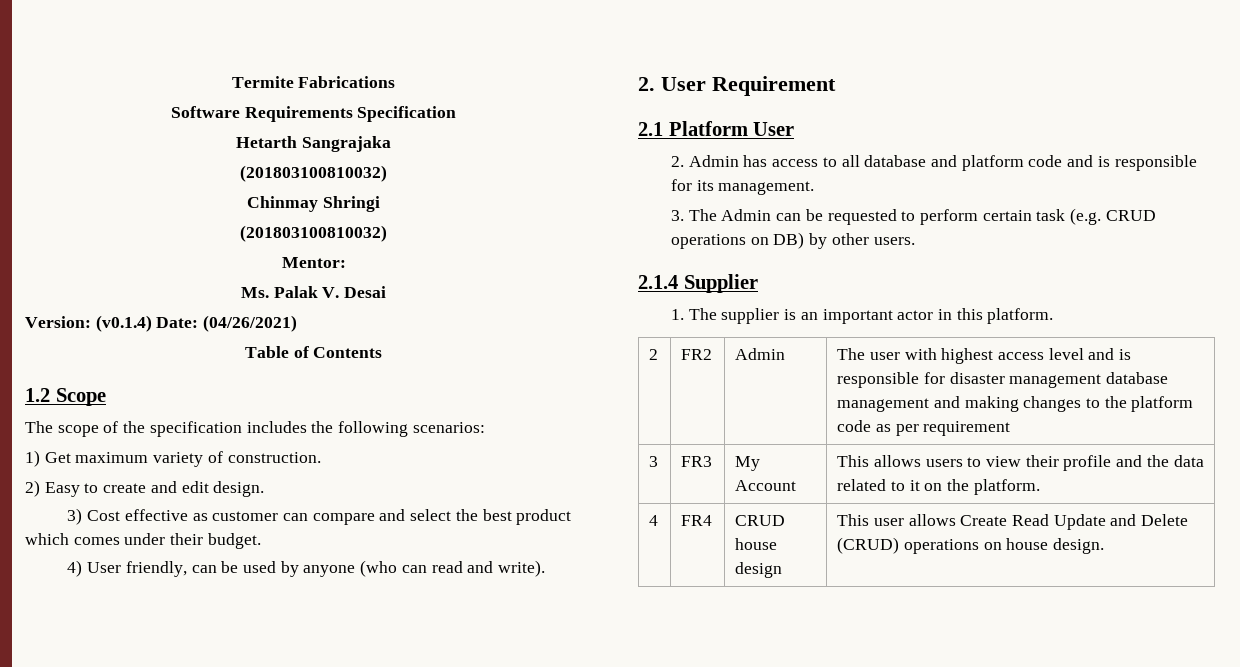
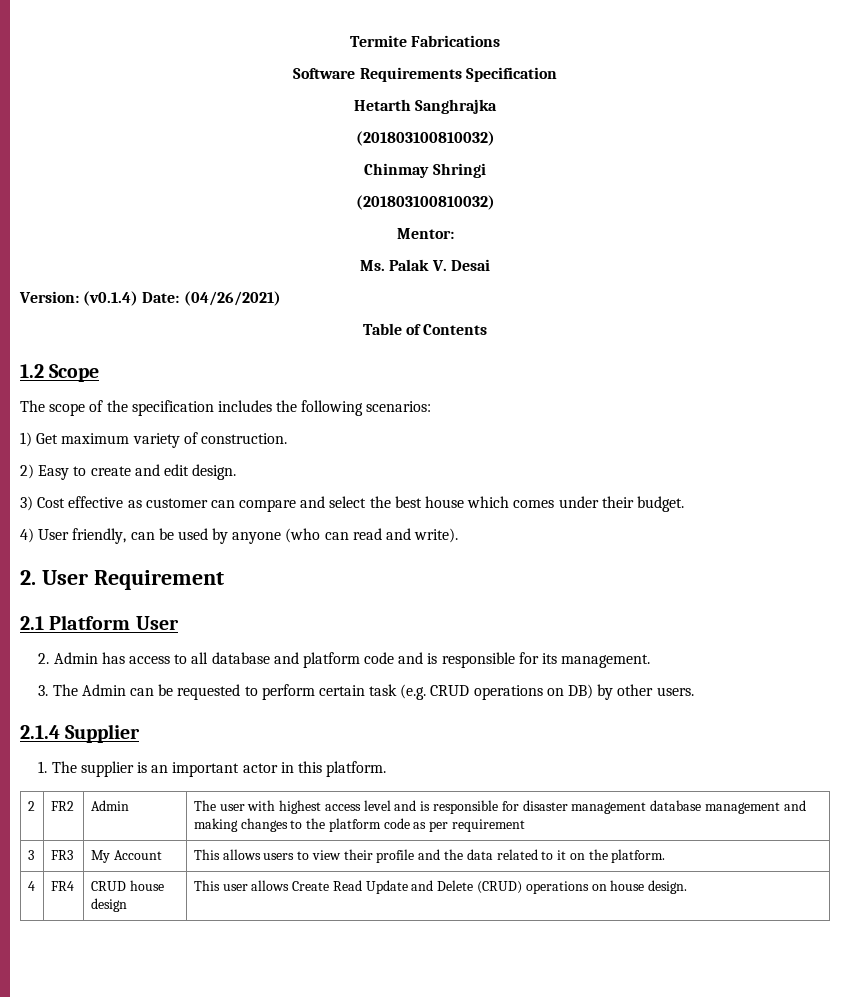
- Hetarth Sangrajaka
+ Hetarth Sanghrajka
- 3) Cost effective as customer can compare and select the best product which comes under their budget.
+ 3) Cost effective as customer can compare and select the best house which comes under their budget.

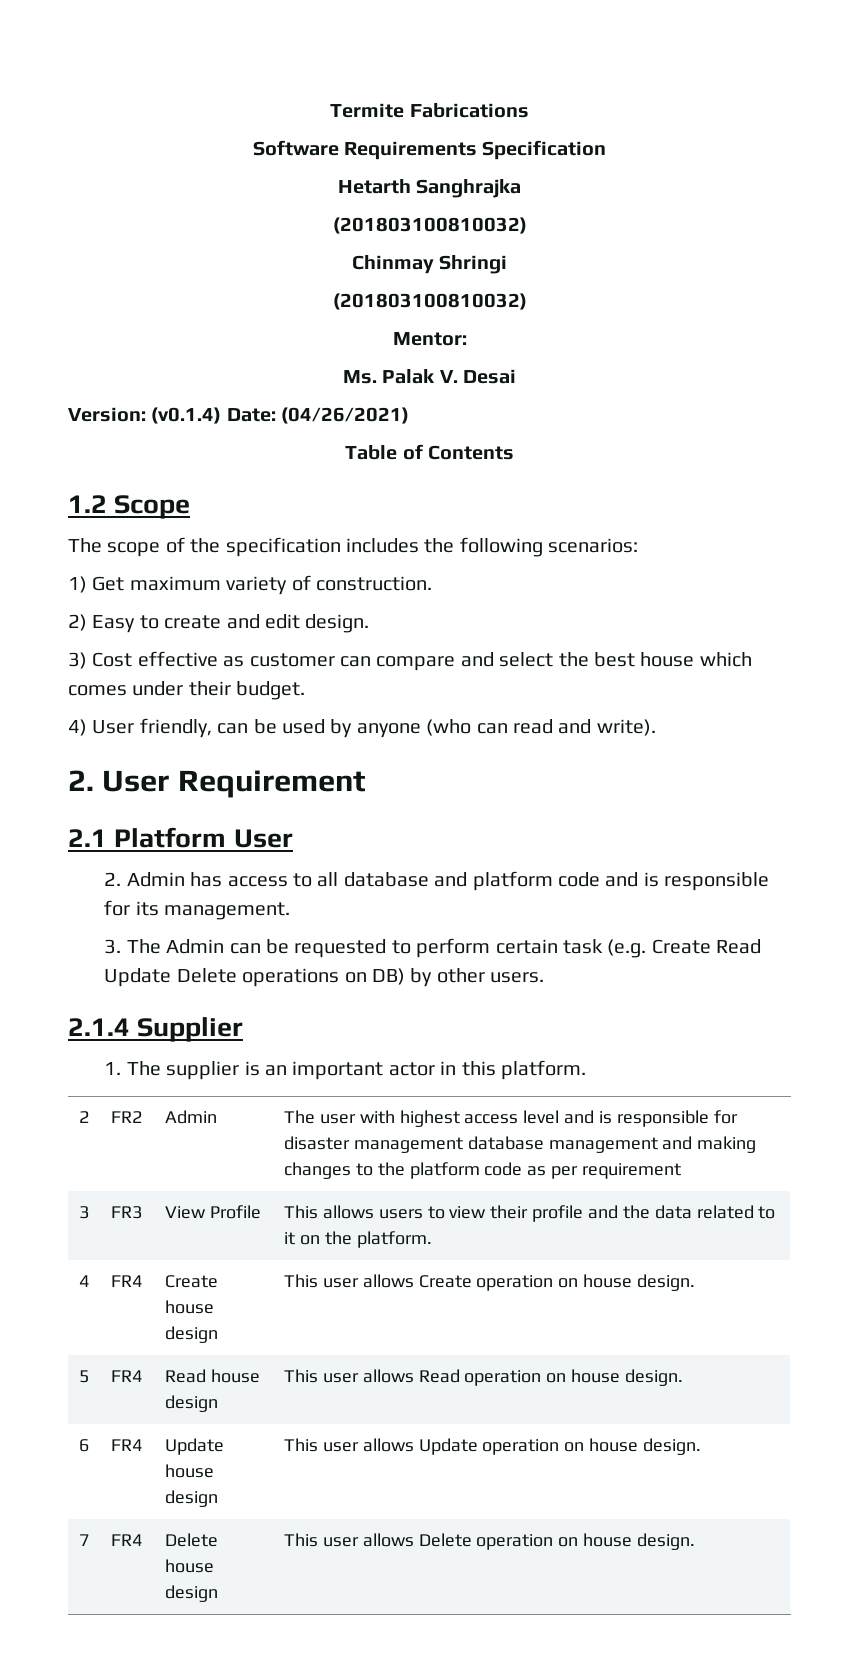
- 3. The Admin can be requested to perform certain task (e.g. CRUD operations on DB) by other users.
+ 3. The Admin can be requested to perform certain task (e.g. Create Read Update Delete operations on DB) by other users.
- 3 | FR3 | My Account | This allows users to view their profile and the data related to it on the platform.
+ 3 | FR3 | View Profile | This allows users to view their profile and the data related to it on the platform.
- 4 | FR4 | CRUD house design | This user allows Create Read Update and Delete (CRUD) operations on house design.
+ 4 | FR4 | Create house design | This user allows Create operation on house design.
+ 5 | FR4 | Read house design | This user allows Read operation on house design.
+ 6 | FR4 | Update house design | This user allows Update operation on house design.
+ 7 | FR4 | Delete house design | This user allows Delete operation on house design.

